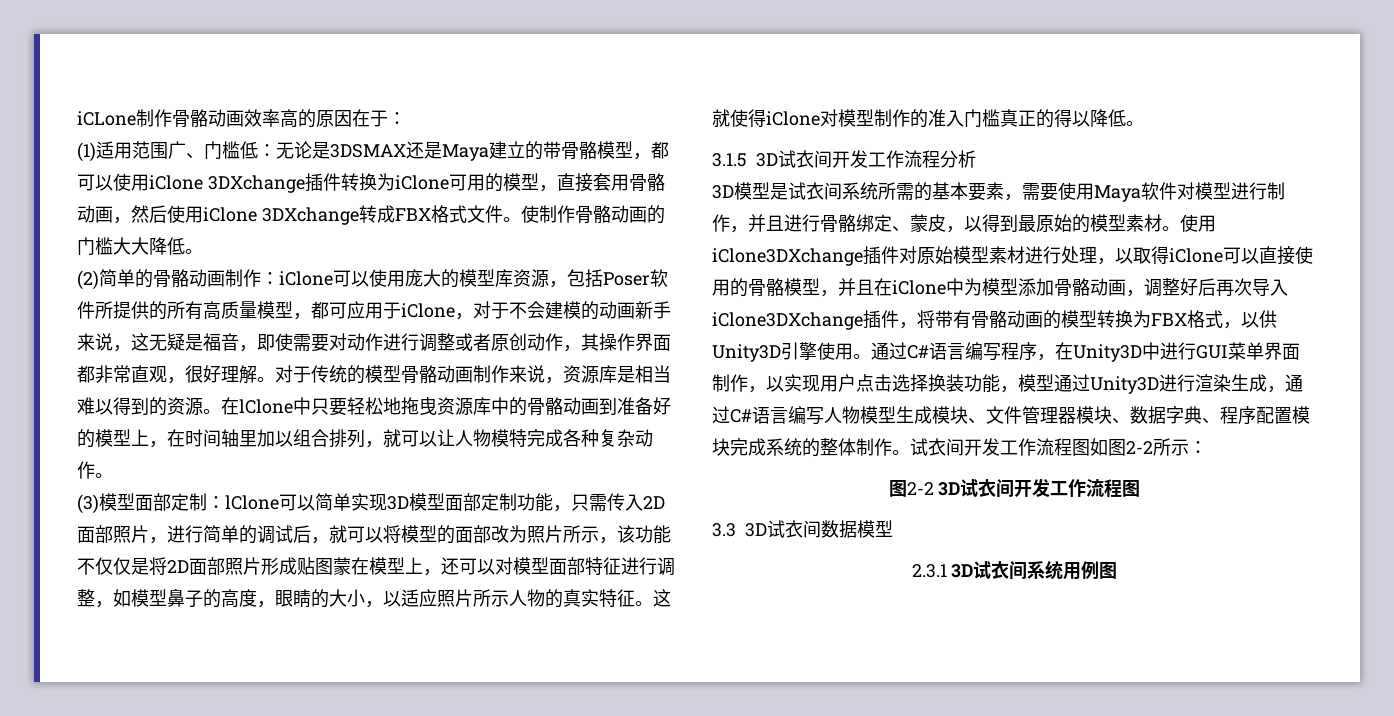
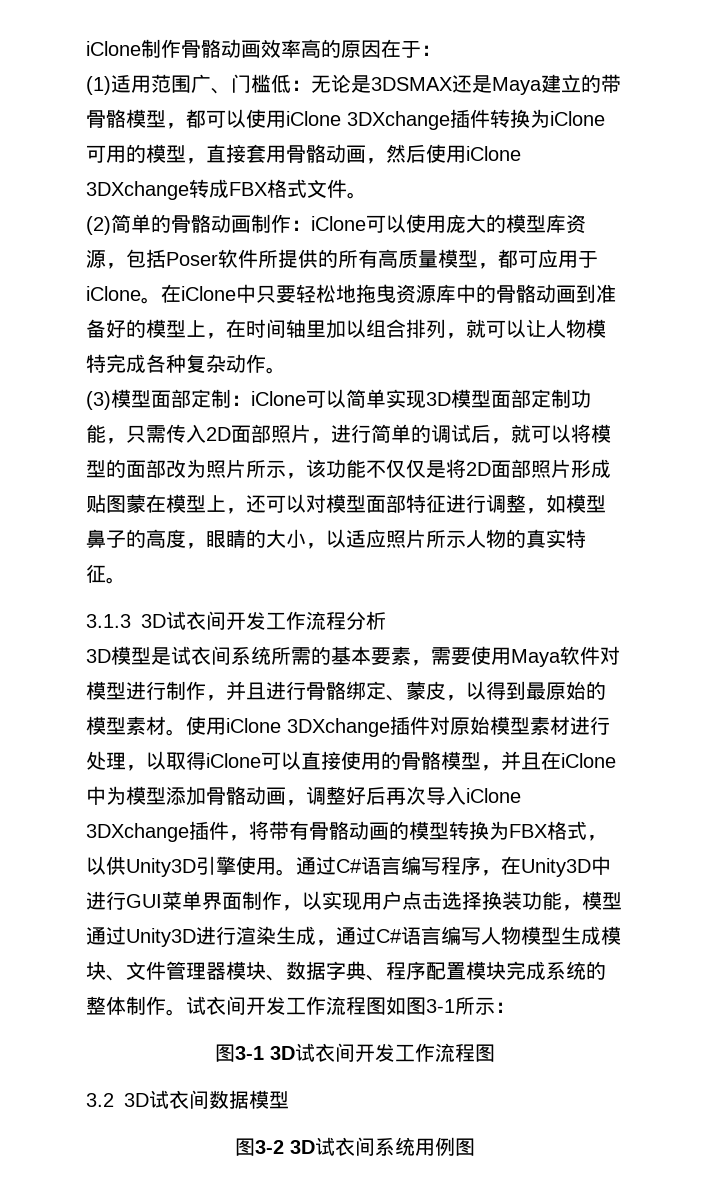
- iCLone制作骨骼动画效率高的原因在于：
+ iClone制作骨骼动画效率高的原因在于：
- 使制作骨骼动画的门槛大大降低。
- (2)简单的骨骼动画制作：iClone可以使用庞大的模型库资源，包括Poser软件所提供的所有高质量模型，都可应用于iClone，对于不会建模的动画新手来说，这无疑是福音，即使需要对动作进行调整或者原创动作，其操作界面都非常直观，很好理解。对于传统的模型骨骼动画制作来说，资源库是相当难以得到的资源。在lClone中只要轻松地拖曳资源库中的骨骼动画到准备好的模型上，在时间轴里加以组合排列，就可以让人物模特完成各种复杂动作。
+ (2)简单的骨骼动画制作：iClone可以使用庞大的模型库资源，包括Poser软件所提供的所有高质量模型，都可应用于iClone。在iClone中只要轻松地拖曳资源库中的骨骼动画到准备好的模型上，在时间轴里加以组合排列，就可以让人物模特完成各种复杂动作。
- lClone可以简单实现3D模型面部定制功能，只需传入2D面部照片，进行简单的调试后，就可以将模型的面部改为照片所示，该功能不仅仅是将2D面部照片形成贴图蒙在模型上，还可以对模型面部特征进行调整，如模型鼻子的高度，眼睛的大小，以适应照片所示人物的真实特征。这就使得iClone对模型制作的准入门槛真正的得以降低。
- 3.1.5 3D试衣间开发工作流程分析
+ iClone可以简单实现3D模型面部定制功能，只需传入2D面部照片，进行简单的调试后，就可以将模型的面部改为照片所示，该功能不仅仅是将2D面部照片形成贴图蒙在模型上，还可以对模型面部特征进行调整，如模型鼻子的高度，眼睛的大小，以适应照片所示人物的真实特征。
+ 3.1.3 3D试衣间开发工作流程分析
- 使用iClone3DXchange插件对原始模型素材进行处理，以取得iClone可以直接使用的骨骼模型，并且在iClone中为模型添加骨骼动画，调整好后再次导入iClone3DXchange插件，将带有骨骼动画的模型转换为FBX格式，以供Unity3D引擎使用。
+ 使用iClone 3DXchange插件对原始模型素材进行处理，以取得iClone可以直接使用的骨骼模型，并且在iClone中为模型添加骨骼动画，调整好后再次导入iClone 3DXchange插件，将带有骨骼动画的模型转换为FBX格式，以供Unity3D引擎使用。
- 试衣间开发工作流程图如图2-2所示：
+ 试衣间开发工作流程图如图3-1所示：
- 图2-2 3D试衣间开发工作流程图
+ 图3-1 3D试衣间开发工作流程图
- 3.3 3D试衣间数据模型
+ 3.2 3D试衣间数据模型
- 2.3.1 3D试衣间系统用例图
+ 图3-2 3D试衣间系统用例图

